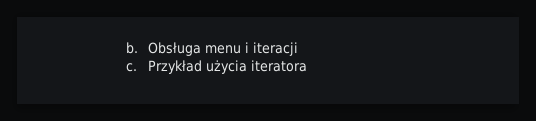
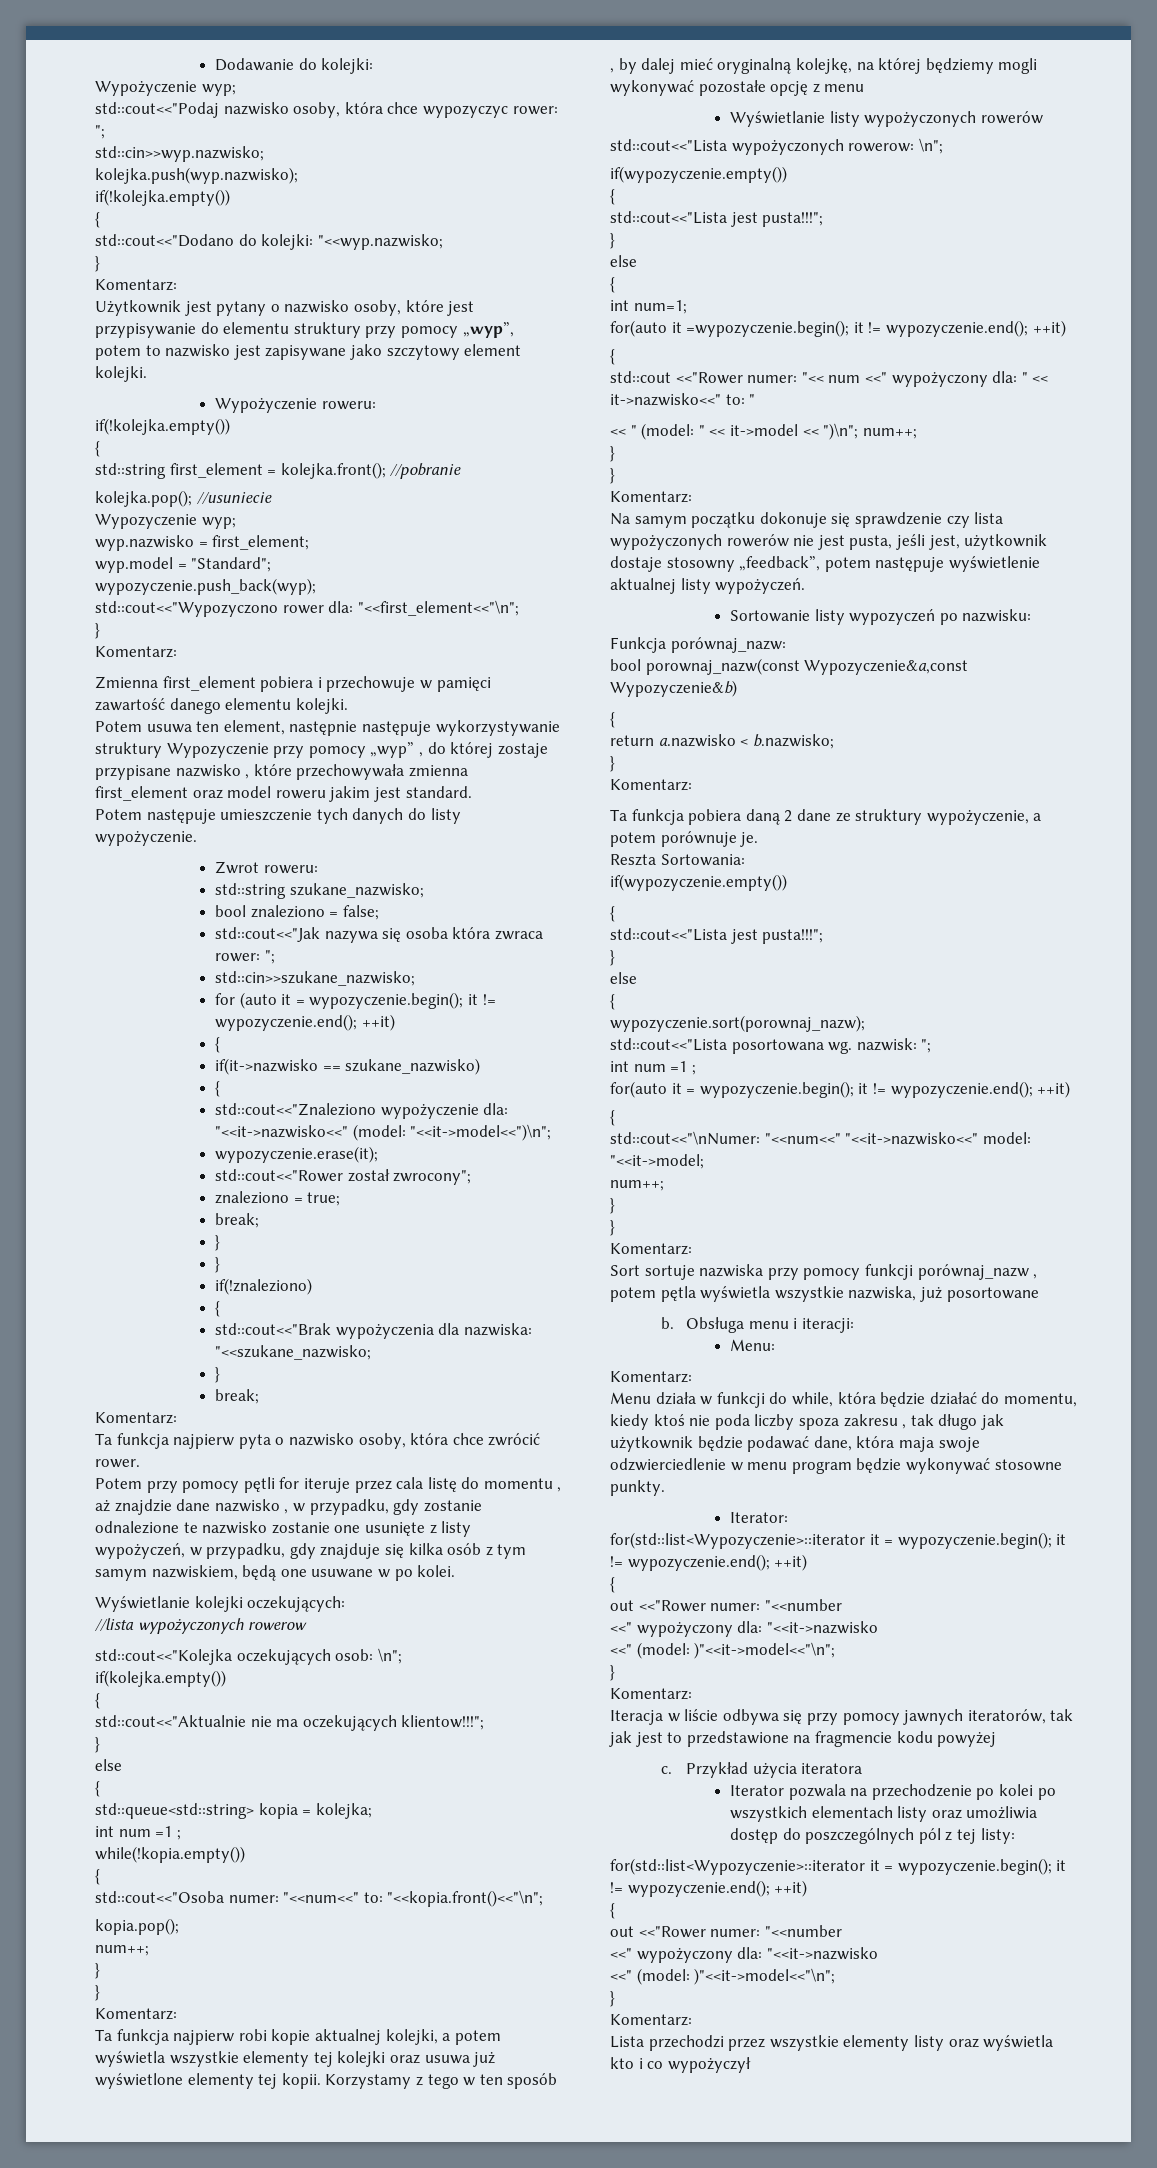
- b. Obsługa menu i iteracji
+ Dodawanie do kolejki:
+ Wypożyczenie wyp;
+ std::cout<<"Podaj nazwisko osoby, która chce wypozyczyc rower: ";
+ std::cin>>wyp.nazwisko;
+ kolejka.push(wyp.nazwisko);
+ if(!kolejka.empty())
+ {
+ std::cout<<"Dodano do kolejki: "<<wyp.nazwisko;
+ }
+ Komentarz:
+ Użytkownik jest pytany o nazwisko osoby, które jest przypisywanie do elementu struktury przy pomocy „wyp”, potem to nazwisko jest zapisywane jako szczytowy element kolejki.
+ Wypożyczenie roweru:
+ if(!kolejka.empty())
+ {
+ std::string first_element = kolejka.front(); //pobranie
+ kolejka.pop(); //usuniecie
+ Wypozyczenie wyp;
+ wyp.nazwisko = first_element;
+ wyp.model = "Standard";
+ wypozyczenie.push_back(wyp);
+ std::cout<<"Wypozyczono rower dla: "<<first_element<<"\n";
+ }
+ Komentarz:
+ Zmienna first_element pobiera i przechowuje w pamięci zawartość danego elementu kolejki.
+ Potem usuwa ten element, następnie następuje wykorzystywanie struktury Wypozyczenie przy pomocy „wyp” , do której zostaje przypisane nazwisko , które przechowywała zmienna first_element oraz model roweru jakim jest standard.
+ Potem następuje umieszczenie tych danych do listy wypożyczenie.
+ Zwrot roweru:
+ std::string szukane_nazwisko;
+ bool znaleziono = false;
+ std::cout<<"Jak nazywa się osoba która zwraca rower: ";
+ std::cin>>szukane_nazwisko;
+ for (auto it = wypozyczenie.begin(); it != wypozyczenie.end(); ++it)
+ {
+ if(it->nazwisko == szukane_nazwisko)
+ {
+ std::cout<<"Znaleziono wypożyczenie dla: "<<it->nazwisko<<" (model: "<<it->model<<")\n";
+ wypozyczenie.erase(it);
+ std::cout<<"Rower został zwrocony";
+ znaleziono = true;
+ break;
+ }
+ }
+ if(!znaleziono)
+ {
+ std::cout<<"Brak wypożyczenia dla nazwiska: "<<szukane_nazwisko;
+ }
+ break;
+ Komentarz:
+ Ta funkcja najpierw pyta o nazwisko osoby, która chce zwrócić rower.
+ Potem przy pomocy pętli for iteruje przez cala listę do momentu , aż znajdzie dane nazwisko , w przypadku, gdy zostanie odnalezione te nazwisko zostanie one usunięte z listy wypożyczeń, w przypadku, gdy znajduje się kilka osób z tym samym nazwiskiem, będą one usuwane w po kolei.
+ Wyświetlanie kolejki oczekujących:
+ //lista wypożyczonych rowerow
+ std::cout<<"Kolejka oczekujących osob: \n";
+ if(kolejka.empty())
+ {
+ std::cout<<"Aktualnie nie ma oczekujących klientow!!!";
+ }
+ else
+ {
+ std::queue<std::string> kopia = kolejka;
+ int num =1 ;
+ while(!kopia.empty())
+ {
+ std::cout<<"Osoba numer: "<<num<<" to: "<<kopia.front()<<"\n";
+ kopia.pop();
+ num++;
+ }
+ }
+ Komentarz:
+ Ta funkcja najpierw robi kopie aktualnej kolejki, a potem wyświetla wszystkie elementy tej kolejki oraz usuwa już wyświetlone elementy tej kopii. Korzystamy z tego w ten sposób , by dalej mieć oryginalną kolejkę, na której będziemy mogli wykonywać pozostałe opcję z menu
+ Wyświetlanie listy wypożyczonych rowerów
+ std::cout<<"Lista wypożyczonych rowerow: \n";
+ if(wypozyczenie.empty())
+ {
+ std::cout<<"Lista jest pusta!!!";
+ }
+ else
+ {
+ int num=1;
+ for(auto it =wypozyczenie.begin(); it != wypozyczenie.end(); ++it)
+ {
+ std::cout <<"Rower numer: "<< num <<" wypożyczony dla: " << it->nazwisko<<" to: "
+ << " (model: " << it->model << ")\n"; num++;
+ }
+ }
+ Komentarz:
+ Na samym początku dokonuje się sprawdzenie czy lista wypożyczonych rowerów nie jest pusta, jeśli jest, użytkownik dostaje stosowny „feedback”, potem następuje wyświetlenie aktualnej listy wypożyczeń.
+ Sortowanie listy wypozyczeń po nazwisku:
+ Funkcja porównaj_nazw:
+ bool porownaj_nazw(const Wypozyczenie&a,const Wypozyczenie&b)
+ {
+ return a.nazwisko < b.nazwisko;
+ }
+ Komentarz:
+ Ta funkcja pobiera daną 2 dane ze struktury wypożyczenie, a potem porównuje je.
+ Reszta Sortowania:
+ if(wypozyczenie.empty())
+ {
+ std::cout<<"Lista jest pusta!!!";
+ }
+ else
+ {
+ wypozyczenie.sort(porownaj_nazw);
+ std::cout<<"Lista posortowana wg. nazwisk: ";
+ int num =1 ;
+ for(auto it = wypozyczenie.begin(); it != wypozyczenie.end(); ++it)
+ {
+ std::cout<<"\nNumer: "<<num<<" "<<it->nazwisko<<" model: "<<it->model;
+ num++;
+ }
+ }
+ Komentarz:
+ Sort sortuje nazwiska przy pomocy funkcji porównaj_nazw , potem pętla wyświetla wszystkie nazwiska, już posortowane
+ b. Obsługa menu i iteracji:
+ Menu:
+ Komentarz:
+ Menu działa w funkcji do while, która będzie działać do momentu, kiedy ktoś nie poda liczby spoza zakresu , tak długo jak użytkownik będzie podawać dane, która maja swoje odzwierciedlenie w menu program będzie wykonywać stosowne punkty.
+ Iterator:
+ for(std::list<Wypozyczenie>::iterator it = wypozyczenie.begin(); it != wypozyczenie.end(); ++it)
+ {
+ out <<"Rower numer: "<<number
+ <<" wypożyczony dla: "<<it->nazwisko
+ <<" (model: )"<<it->model<<"\n";
+ }
+ Komentarz:
+ Iteracja w liście odbywa się przy pomocy jawnych iteratorów, tak jak jest to przedstawione na fragmencie kodu powyżej
  c. Przykład użycia iteratora
+ Iterator pozwala na przechodzenie po kolei po wszystkich elementach listy oraz umożliwia dostęp do poszczególnych pól z tej listy:
+ for(std::list<Wypozyczenie>::iterator it = wypozyczenie.begin(); it != wypozyczenie.end(); ++it)
+ {
+ out <<"Rower numer: "<<number
+ <<" wypożyczony dla: "<<it->nazwisko
+ <<" (model: )"<<it->model<<"\n";
+ }
+ Komentarz:
+ Lista przechodzi przez wszystkie elementy listy oraz wyświetla kto i co wypożyczył

